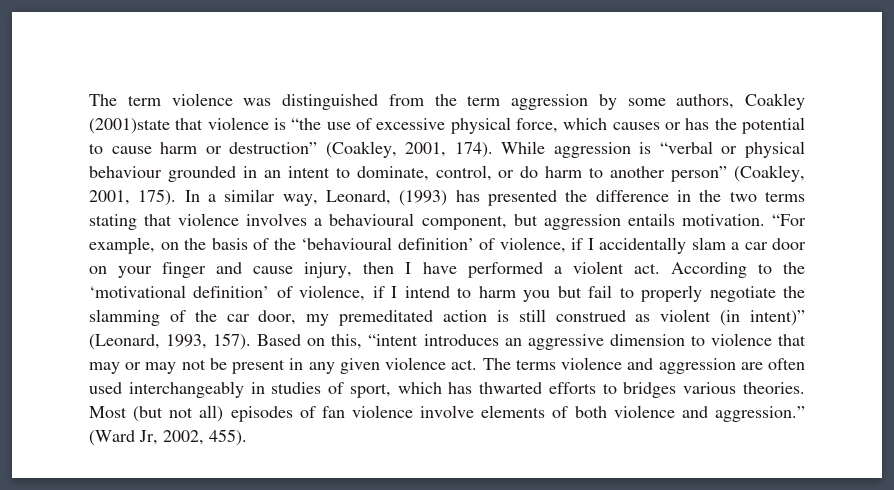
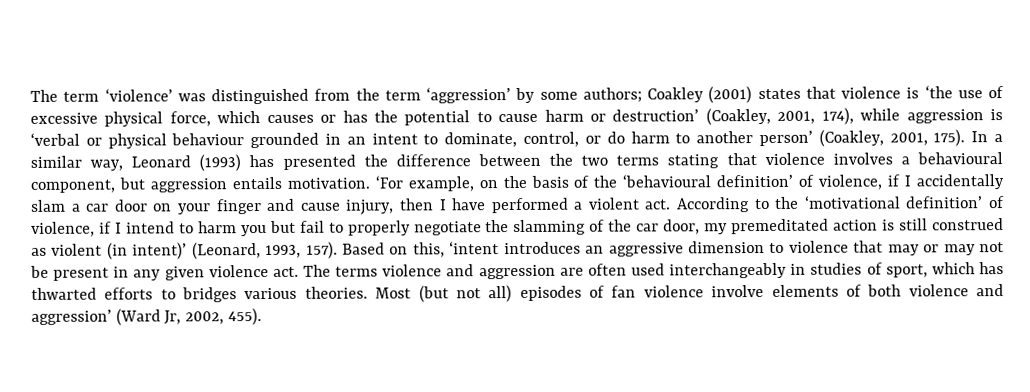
- The term violence was distinguished from the term aggression by some authors, Coakley (2001)state that violence is “the use of excessive physical force, which causes or has the potential to cause harm or destruction” (Coakley, 2001, 174). While aggression is “verbal or physical behaviour grounded in an intent to dominate, control, or do harm to another person” (Coakley, 2001, 175).
+ The term ‘violence’ was distinguished from the term ‘aggression’ by some authors; Coakley (2001) states that violence is ‘the use of excessive physical force, which causes or has the potential to cause harm or destruction’ (Coakley, 2001, 174), while aggression is ‘verbal or physical behaviour grounded in an intent to dominate, control, or do harm to another person’ (Coakley, 2001, 175).
- In a similar way, Leonard, (1993) has presented the difference in the two terms stating that violence involves a behavioural component, but aggression entails motivation.
+ In a similar way, Leonard (1993) has presented the difference between the two terms stating that violence involves a behavioural component, but aggression entails motivation.
- “For example, on the basis of the ‘behavioural definition’ of violence, if I accidentally slam a car door on your finger and cause injury, then I have performed a violent act.
+ ‘For example, on the basis of the ‘behavioural definition’ of violence, if I accidentally slam a car door on your finger and cause injury, then I have performed a violent act.
- According to the ‘motivational definition’ of violence, if I intend to harm you but fail to properly negotiate the slamming of the car door, my premeditated action is still construed as violent (in intent)” (Leonard, 1993, 157).
+ According to the ‘motivational definition’ of violence, if I intend to harm you but fail to properly negotiate the slamming of the car door, my premeditated action is still construed as violent (in intent)’ (Leonard, 1993, 157).
- Based on this, “intent introduces an aggressive dimension to violence that may or may not be present in any given violence act.
+ Based on this, ‘intent introduces an aggressive dimension to violence that may or may not be present in any given violence act.
- Most (but not all) episodes of fan violence involve elements of both violence and aggression.” (Ward Jr, 2002, 455).
+ Most (but not all) episodes of fan violence involve elements of both violence and aggression’ (Ward Jr, 2002, 455).

